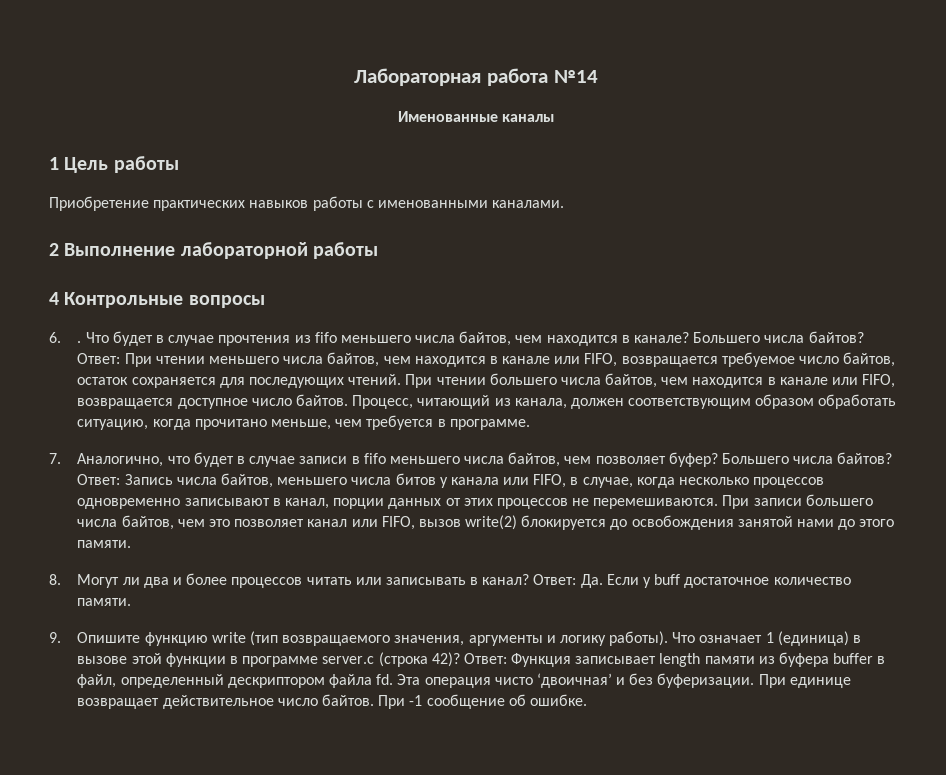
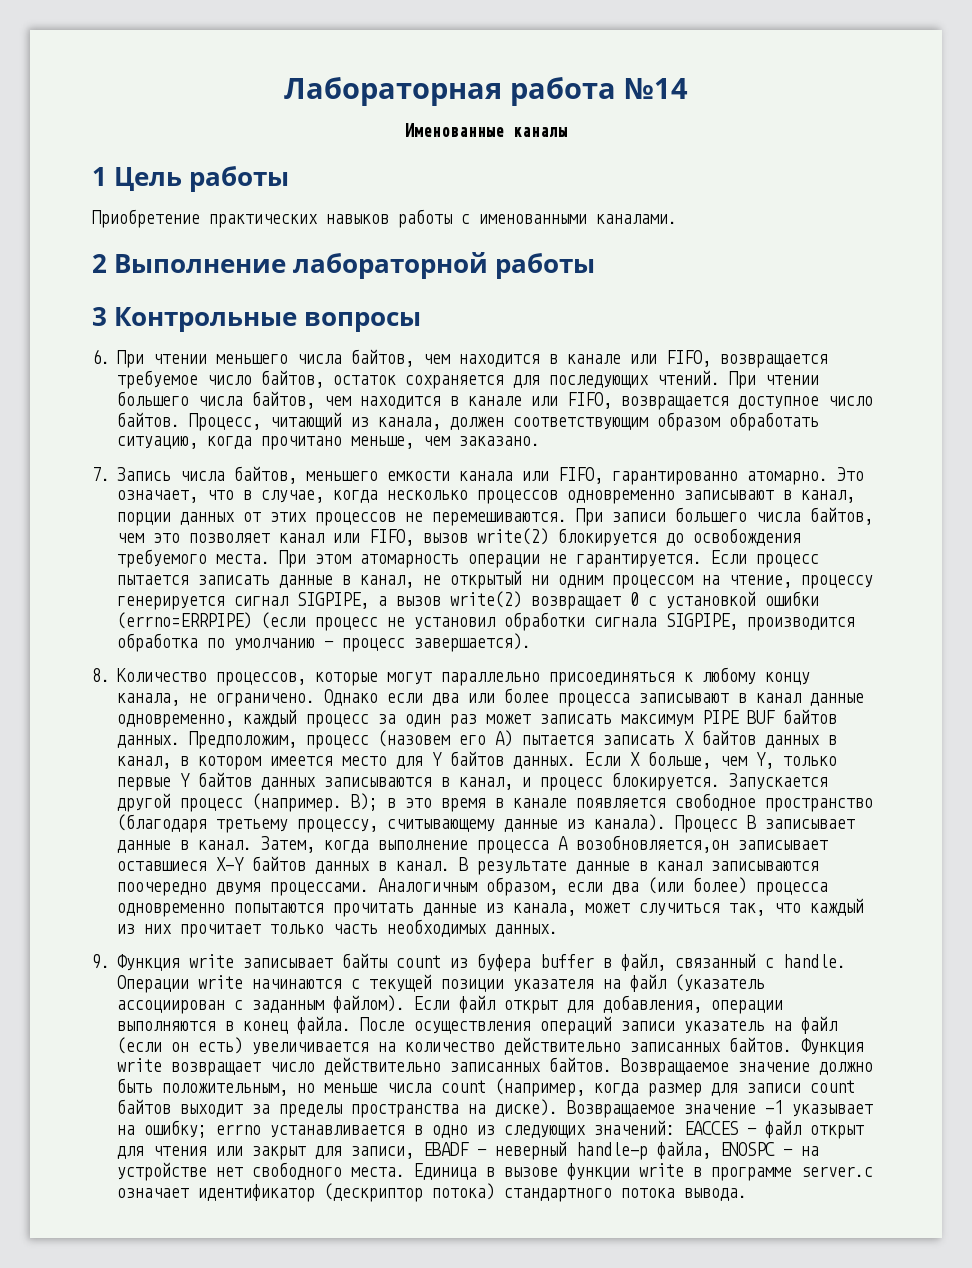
- 4 Контрольные вопросы
+ 3 Контрольные вопросы
- 6. . Что будет в случае прочтения из fifo меньшего числа байтов, чем находится в канале? Большего числа байтов? Ответ: При чтении меньшего числа байтов, чем находится в канале или FIFO, возвращается требуемое число байтов, остаток сохраняется для последующих чтений.
+ 6. При чтении меньшего числа байтов, чем находится в канале или FIFO, возвращается требуемое число байтов, остаток сохраняется для последующих чтений.
- Процесс, читающий из канала, должен соответствующим образом обработать ситуацию, когда прочитано меньше, чем требуется в программе.
- 7. Аналогично, что будет в случае записи в fifo меньшего числа байтов, чем позволяет буфер? Большего числа байтов? Ответ: Запись числа байтов, меньшего числа битов у канала или FIFO, в случае, когда несколько процессов одновременно записывают в канал, порции данных от этих процессов не перемешиваются.
+ Процесс, читающий из канала, должен соответствующим образом обработать ситуацию, когда прочитано меньше, чем заказано.
+ 7. Запись числа байтов, меньшего емкости канала или FIFO, гарантированно атомарно. Это означает, что в случае, когда несколько процессов одновременно записывают в канал, порции данных от этих процессов не перемешиваются.
- При записи большего числа байтов, чем это позволяет канал или FIFO, вызов write(2) блокируется до освобождения занятой нами до этого памяти.
- 8. Могут ли два и более процессов читать или записывать в канал? Ответ: Да. Если у buff достаточное количество памяти.
- 9. Опишите функцию write (тип возвращаемого значения, аргументы и логику работы). Что означает 1 (единица) в вызове этой функции в программе server.c (строка 42)? Ответ: Функция записывает length памяти из буфера buffer в файл, определенный дескриптором файла fd. Эта операция чисто ‘двоичная’ и без буферизации. При единице возвращает действительное число байтов. При -1 сообщение об ошибке.
+ При записи большего числа байтов, чем это позволяет канал или FIFO, вызов write(2) блокируется до освобождения требуемого места. При этом атомарность операции не гарантируется. Если процесс пытается записать данные в канал, не открытый ни одним процессом на чтение, процессу генерируется сигнал SIGPIPE, а вызов write(2) возвращает 0 с установкой ошибки (errno=ERRPIPE) (если процесс не установил обработки сигнала SIGPIPE, производится обработка по умолчанию − процесс завершается).
+ 8. Количество процессов, которые могут параллельно присоединяться к любому концу канала, не ограничено. Однако если два или более процесса записывают в канал данные одновременно, каждый процесс за один раз может записать максимум PIPE BUF байтов данных. Предположим, процесс (назовем его А) пытается записать X байтов данных в канал, в котором имеется место для Y байтов данных. Если X больше, чем Y, только первые Y байтов данных записываются в канал, и процесс блокируется. Запускается другой процесс (например. В); в это время в канале появляется свободное пространство (благодаря третьему процессу, считывающему данные из канала). Процесс В записывает данные в канал. Затем, когда выполнение процесса А возобновляется,он записывает оставшиеся X-Y байтов данных в канал. В результате данные в канал записываются поочередно двумя процессами. Аналогичным образом, если два (или более) процесса одновременно попытаются прочитать данные из канала, может случиться так, что каждый из них прочитает только часть необходимых данных.
+ 9. Функция write записывает байты count из буфера buffer в файл, связанный с handle. Операции write начинаются с текущей позиции указателя на файл (указатель ассоциирован с заданным файлом). Если файл открыт для добавления, операции выполняются в конец файла. После осуществления операций записи указатель на файл (если он есть) увеличивается на количество действительно записанных байтов. Функция write возвращает число действительно записанных байтов. Возвращаемое значение должно быть положительным, но меньше числа count (например, когда размер для записи count байтов выходит за пределы пространства на диске). Возвращаемое значение -1 указывает на ошибку; errno устанавливается в одно из следующих значений: EACCES − файл открыт для чтения или закрыт для записи, EBADF − неверный handle-р файла, ENOSPC − на устройстве нет свободного места. Единица в вызове функции write в программе server.c означает идентификатор (дескриптор потока) стандартного потока вывода.

